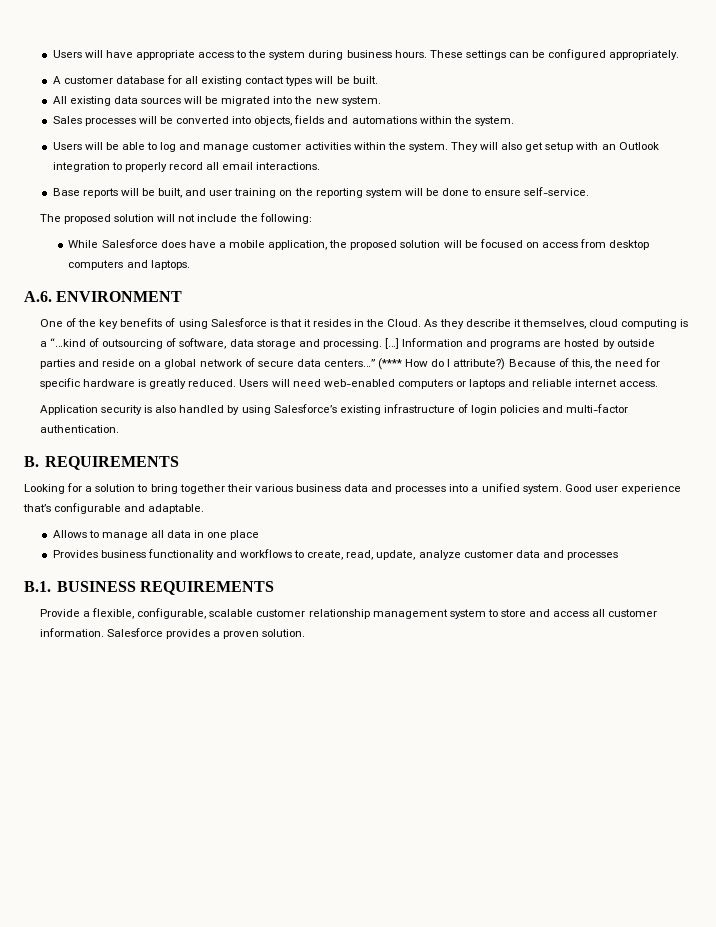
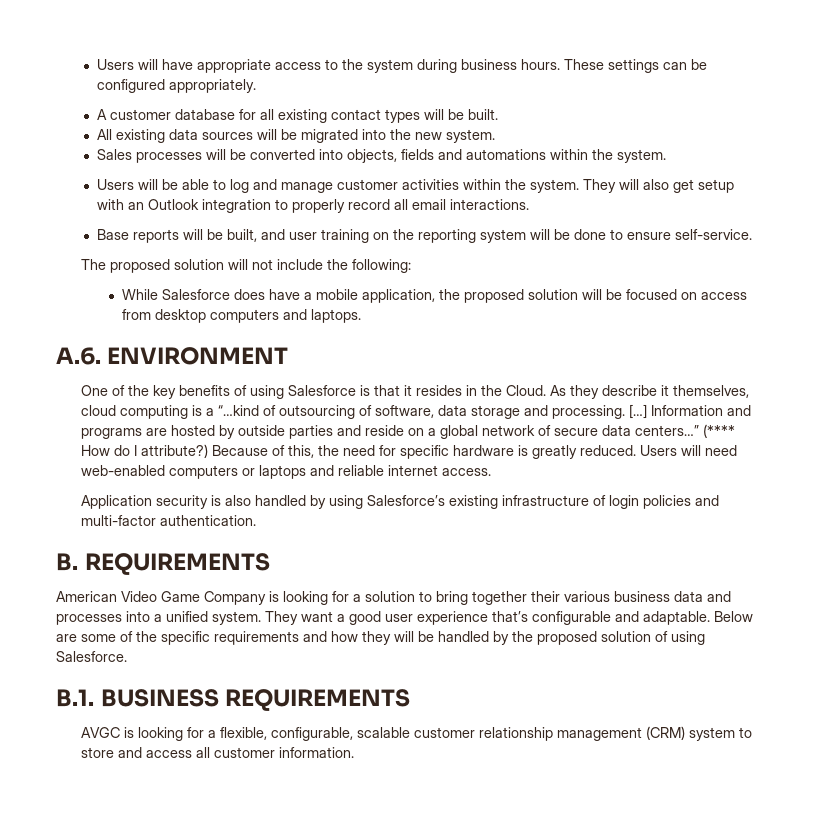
- Looking for a solution to bring together their various business data and processes into a unified system.
+ American Video Game Company is looking for a solution to bring together their various business data and processes into a unified system.
- Good user experience that’s configurable and adaptable.
- Allows to manage all data in one place
- Provides business functionality and workflows to create, read, update, analyze customer data and processes
+ They want a good user experience that’s configurable and adaptable. Below are some of the specific requirements and how they will be handled by the proposed solution of using Salesforce.
- Provide a flexible, configurable, scalable customer relationship management system to store and access all customer information. Salesforce provides a proven solution.
+ AVGC is looking for a flexible, configurable, scalable customer relationship management (CRM) system to store and access all customer information.

